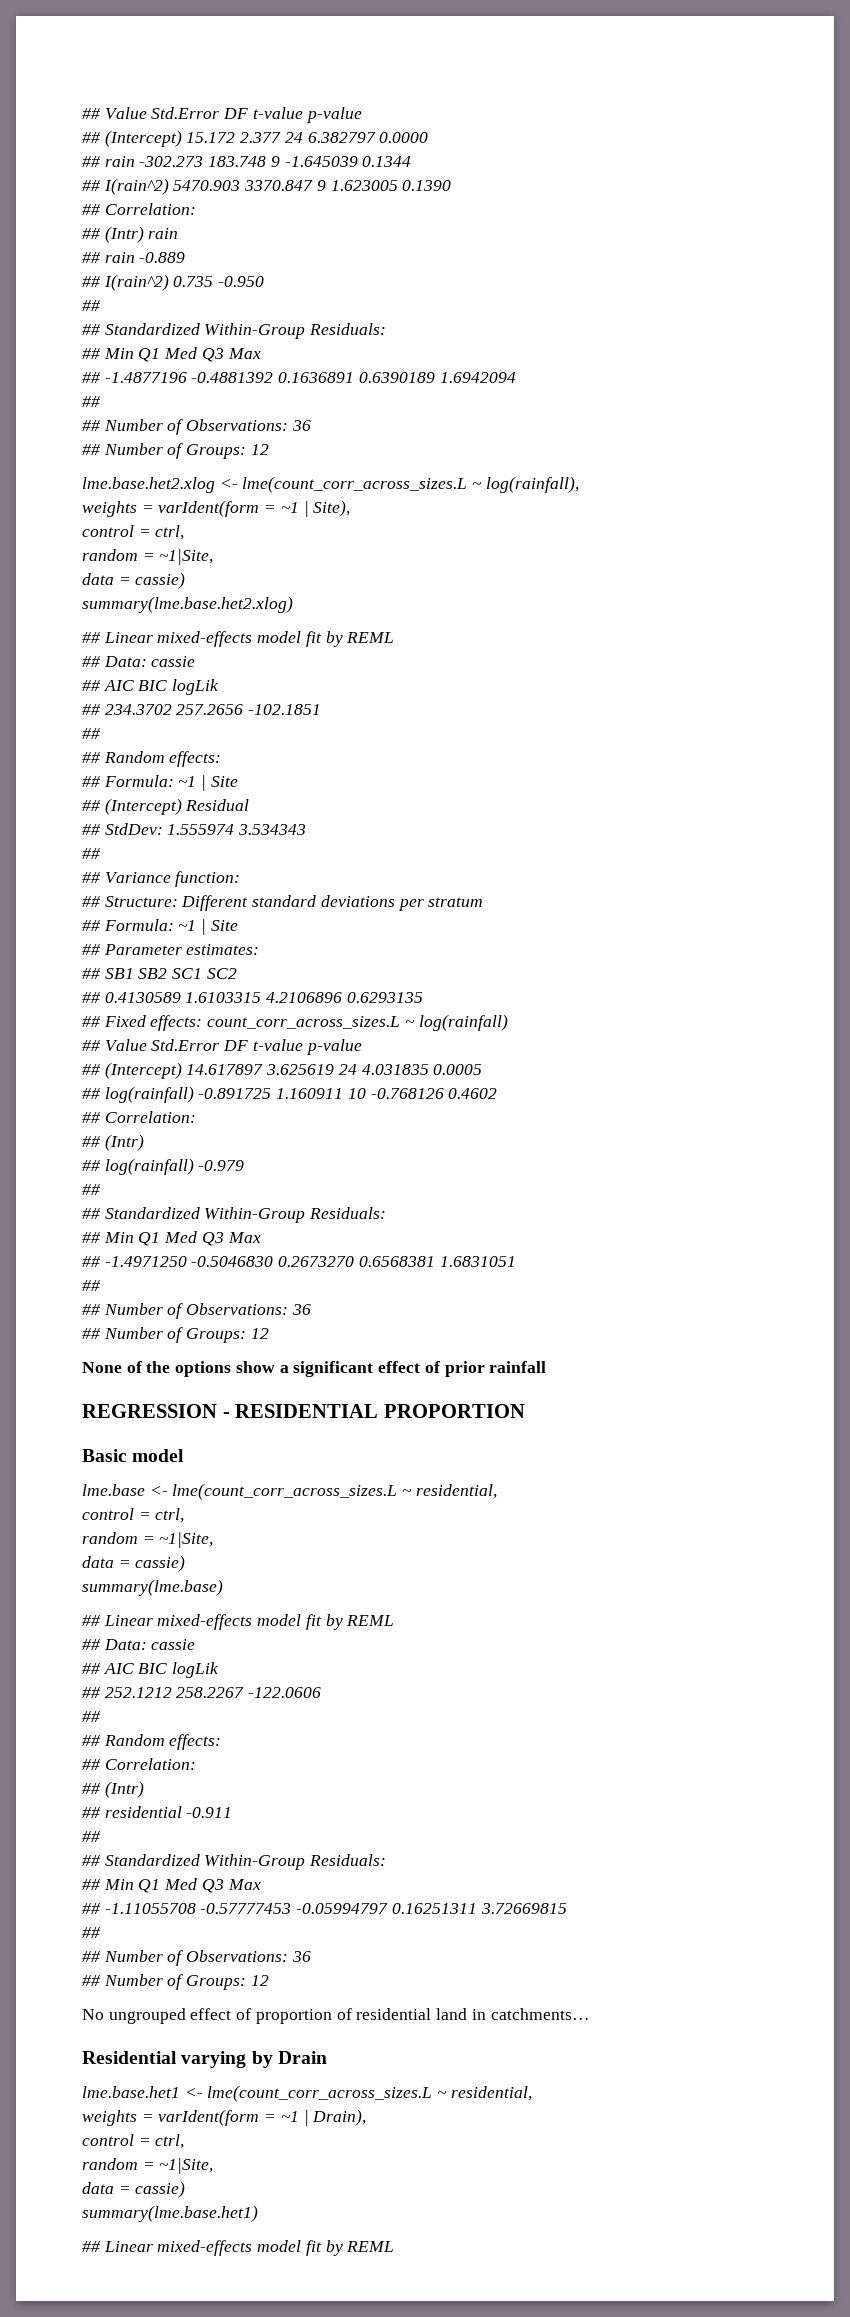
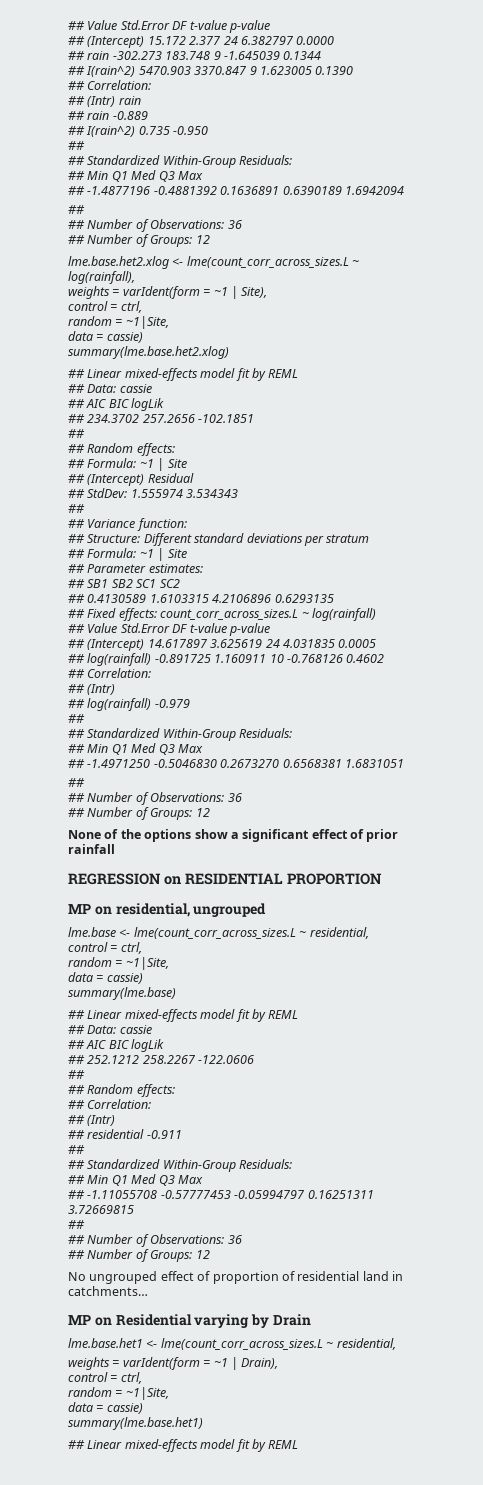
- REGRESSION - RESIDENTIAL PROPORTION
+ REGRESSION on RESIDENTIAL PROPORTION
- Basic model
+ MP on residential, ungrouped
- Residential varying by Drain
+ MP on Residential varying by Drain

